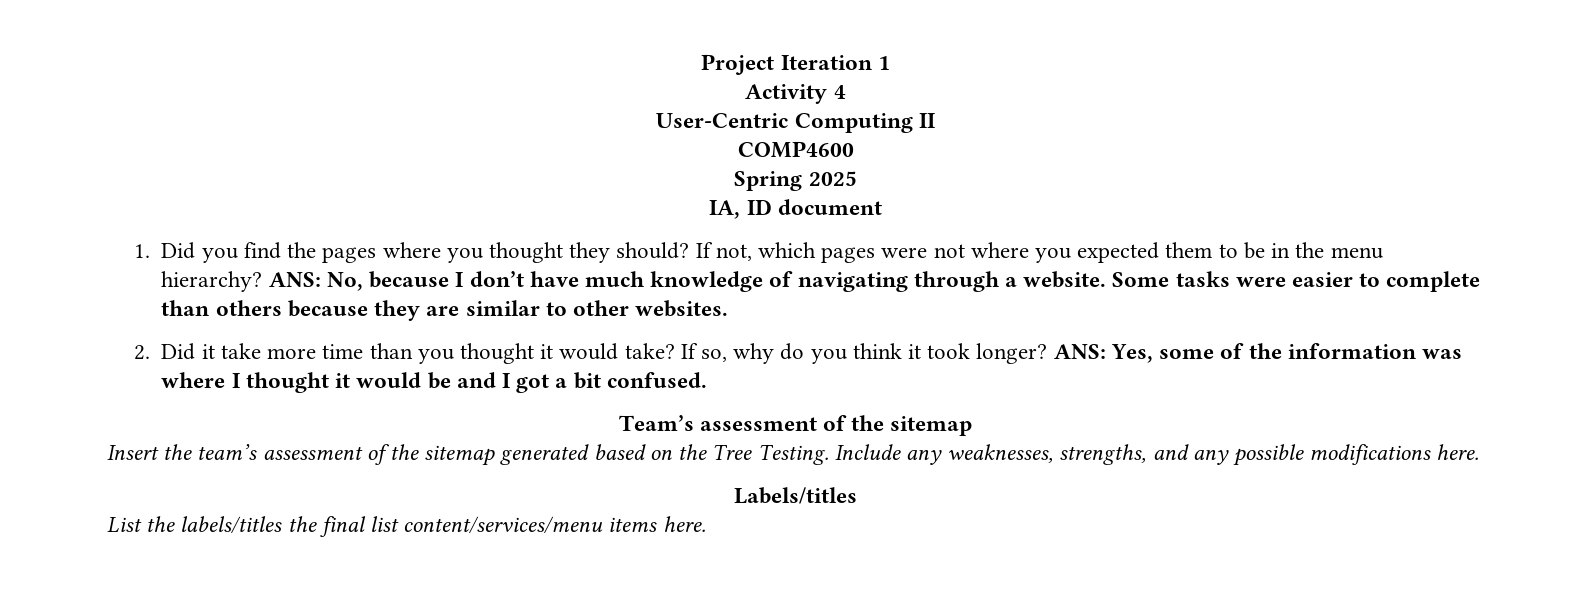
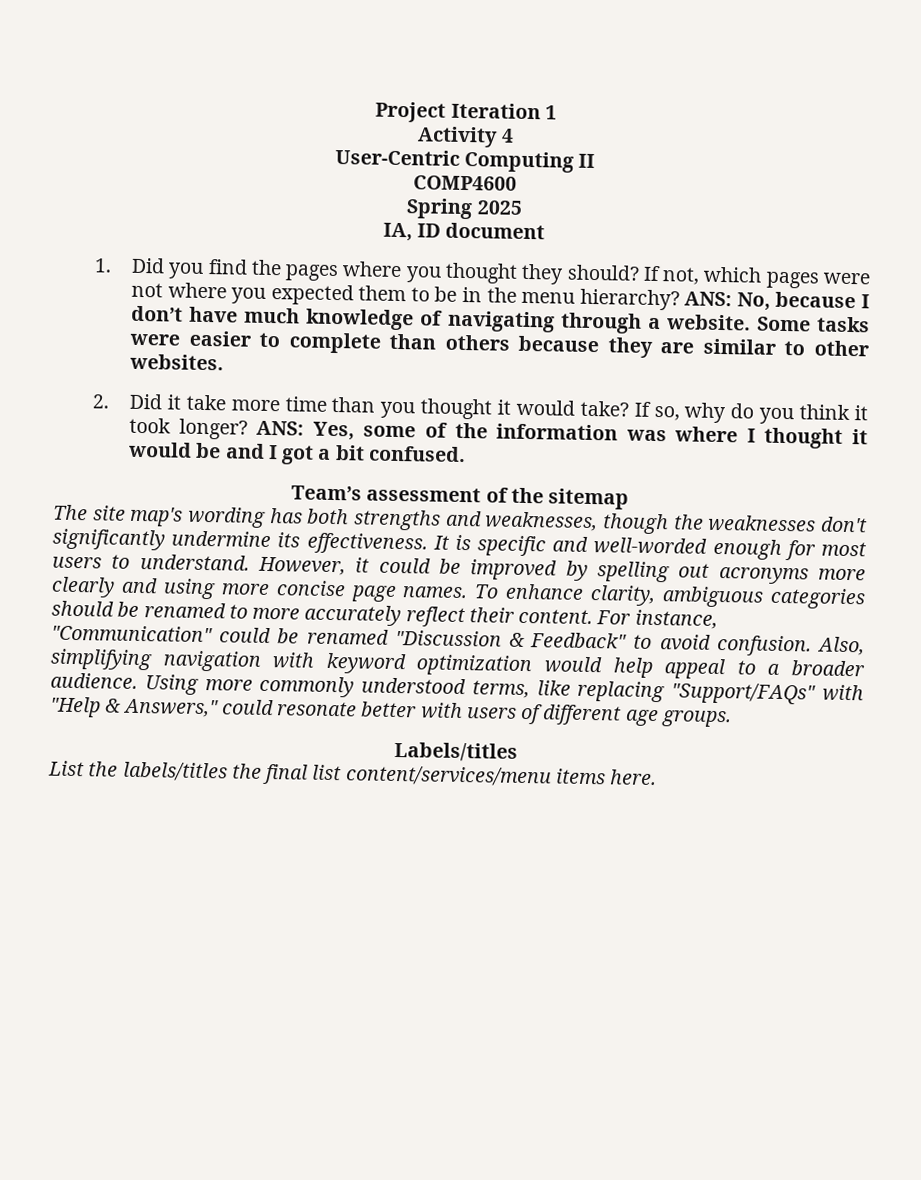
- Insert the team’s assessment of the sitemap generated based on the Tree Testing. Include any weaknesses, strengths, and any possible modifications here.
+ The site map's wording has both strengths and weaknesses, though the weaknesses don't significantly undermine its effectiveness. It is specific and well-worded enough for most users to understand. However, it could be improved by spelling out acronyms more clearly and using more concise page names. To enhance clarity, ambiguous categories should be renamed to more accurately reflect their content. For instance, "Communication" could be renamed "Discussion & Feedback" to avoid confusion. Also, simplifying navigation with keyword optimization would help appeal to a broader audience. Using more commonly understood terms, like replacing "Support/FAQs" with "Help & Answers," could resonate better with users of different age groups.

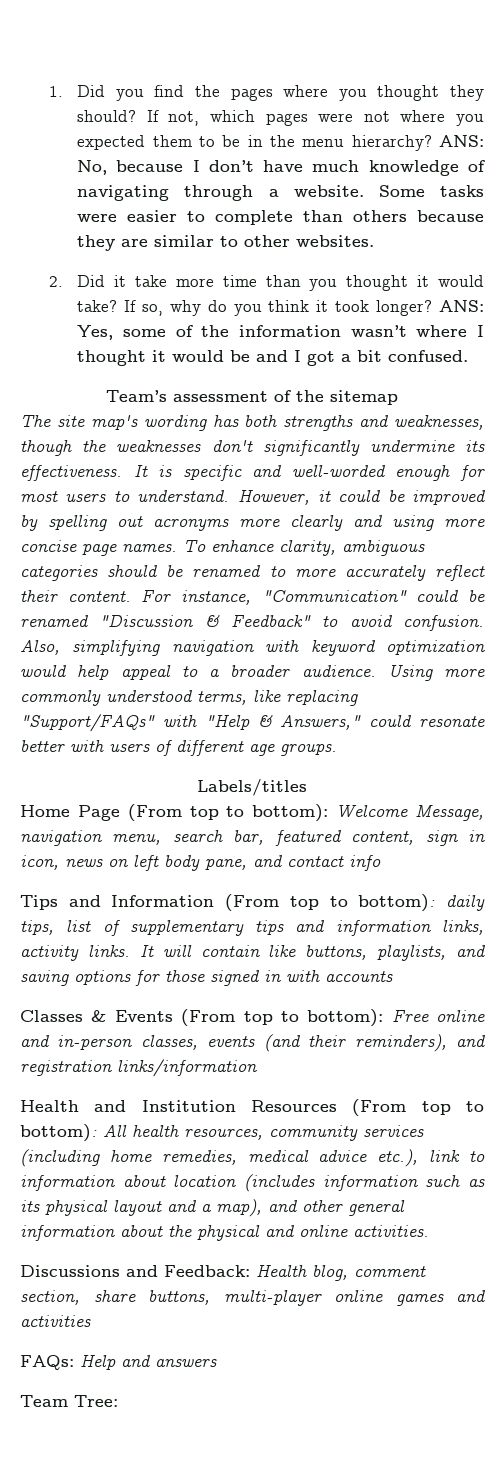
- Project Iteration 1
- Activity 4
- User-Centric Computing II
- COMP4600
- Spring 2025
- IA, ID document
- ANS: Yes, some of the information was where I thought it would be and I got a bit confused.
+ ANS: Yes, some of the information wasn’t where I thought it would be and I got a bit confused.
- List the labels/titles the final list content/services/menu items here.
+ Home Page (From top to bottom): Welcome Message, navigation menu, search bar, featured content, sign in icon, news on left body pane, and contact info
+ Tips and Information (From top to bottom): daily tips, list of supplementary tips and information links, activity links. It will contain like buttons, playlists, and saving options for those signed in with accounts
+ Classes & Events (From top to bottom): Free online and in-person classes, events (and their reminders), and registration links/information
+ Health and Institution Resources (From top to bottom): All health resources, community services (including home remedies, medical advice etc.), link to information about location (includes information such as its physical layout and a map), and other general information about the physical and online activities.
+ Discussions and Feedback: Health blog, comment section, share buttons, multi-player online games and activities
+ FAQs: Help and answers
+ Team Tree:

